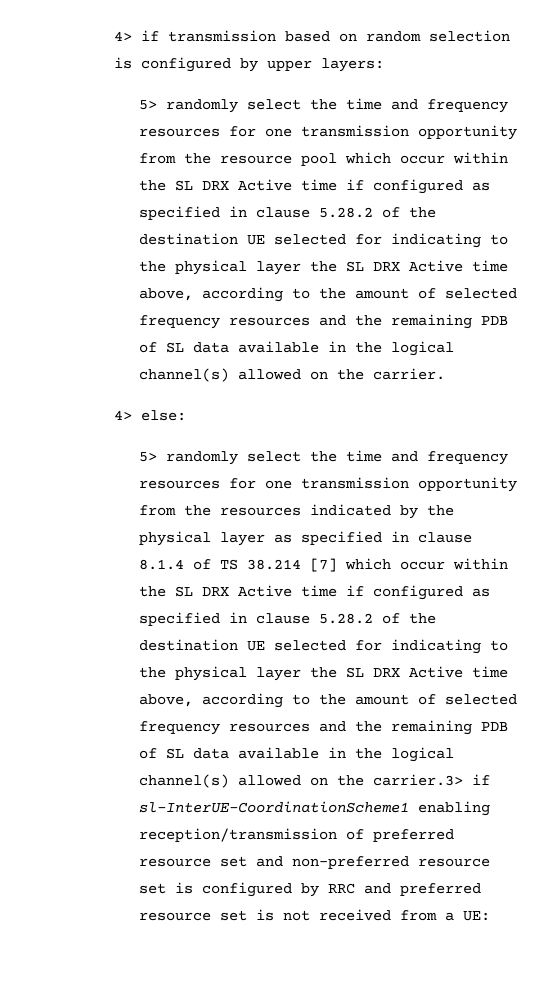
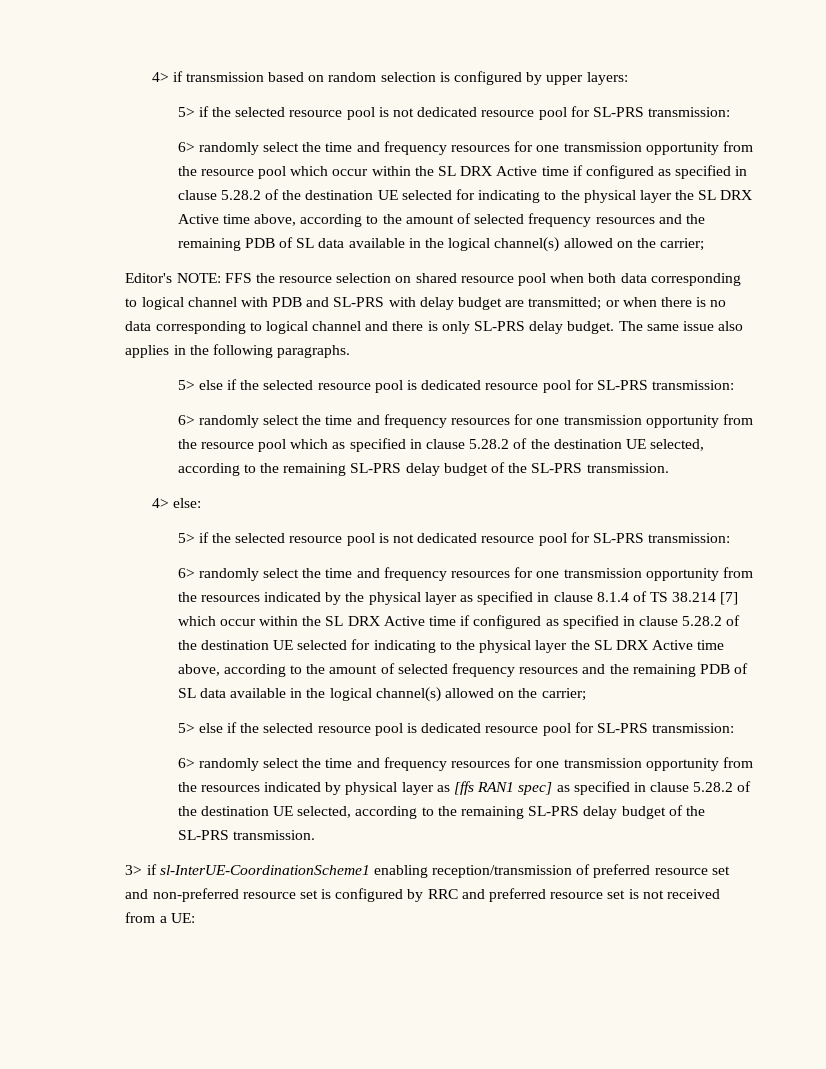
  4> if transmission based on random selection is configured by upper layers:
- 5> randomly select the time and frequency resources for one transmission opportunity from the resource pool which occur within the SL DRX Active time if configured as specified in clause 5.28.2 of the destination UE selected for indicating to the physical layer the SL DRX Active time above, according to the amount of selected frequency resources and the remaining PDB of SL data available in the logical channel(s) allowed on the carrier.
+ 5> if the selected resource pool is not dedicated resource pool for SL-PRS transmission:
+ 6> randomly select the time and frequency resources for one transmission opportunity from the resource pool which occur within the SL DRX Active time if configured as specified in clause 5.28.2 of the destination UE selected for indicating to the physical layer the SL DRX Active time above, according to the amount of selected frequency resources and the remaining PDB of SL data available in the logical channel(s) allowed on the carrier;
+ Editor's NOTE: FFS the resource selection on shared resource pool when both data corresponding to logical channel with PDB and SL-PRS with delay budget are transmitted; or when there is no data corresponding to logical channel and there is only SL-PRS delay budget. The same issue also applies in the following paragraphs.
+ 5> else if the selected resource pool is dedicated resource pool for SL-PRS transmission:
+ 6> randomly select the time and frequency resources for one transmission opportunity from the resource pool which as specified in clause 5.28.2 of the destination UE selected, according to the remaining SL-PRS delay budget of the SL-PRS transmission.
  4> else:
- 5> randomly select the time and frequency resources for one transmission opportunity from the resources indicated by the physical layer as specified in clause 8.1.4 of TS 38.214 [7] which occur within the SL DRX Active time if configured as specified in clause 5.28.2 of the destination UE selected for indicating to the physical layer the SL DRX Active time above, according to the amount of selected frequency resources and the remaining PDB of SL data available in the logical channel(s) allowed on the carrier.3> if sl-InterUE-CoordinationScheme1 enabling reception/transmission of preferred resource set and non-preferred resource set is configured by RRC and preferred resource set is not received from a UE:
+ 5> if the selected resource pool is not dedicated resource pool for SL-PRS transmission:
+ 6> randomly select the time and frequency resources for one transmission opportunity from the resources indicated by the physical layer as specified in clause 8.1.4 of TS 38.214 [7] which occur within the SL DRX Active time if configured as specified in clause 5.28.2 of the destination UE selected for indicating to the physical layer the SL DRX Active time above, according to the amount of selected frequency resources and the remaining PDB of SL data available in the logical channel(s) allowed on the carrier;
+ 5> else if the selected resource pool is dedicated resource pool for SL-PRS transmission:
+ 6> randomly select the time and frequency resources for one transmission opportunity from the resources indicated by physical layer as [ffs RAN1 spec] as specified in clause 5.28.2 of the destination UE selected, according to the remaining SL-PRS delay budget of the SL-PRS transmission.
+ 3> if sl-InterUE-CoordinationScheme1 enabling reception/transmission of preferred resource set and non-preferred resource set is configured by RRC and preferred resource set is not received from a UE:

